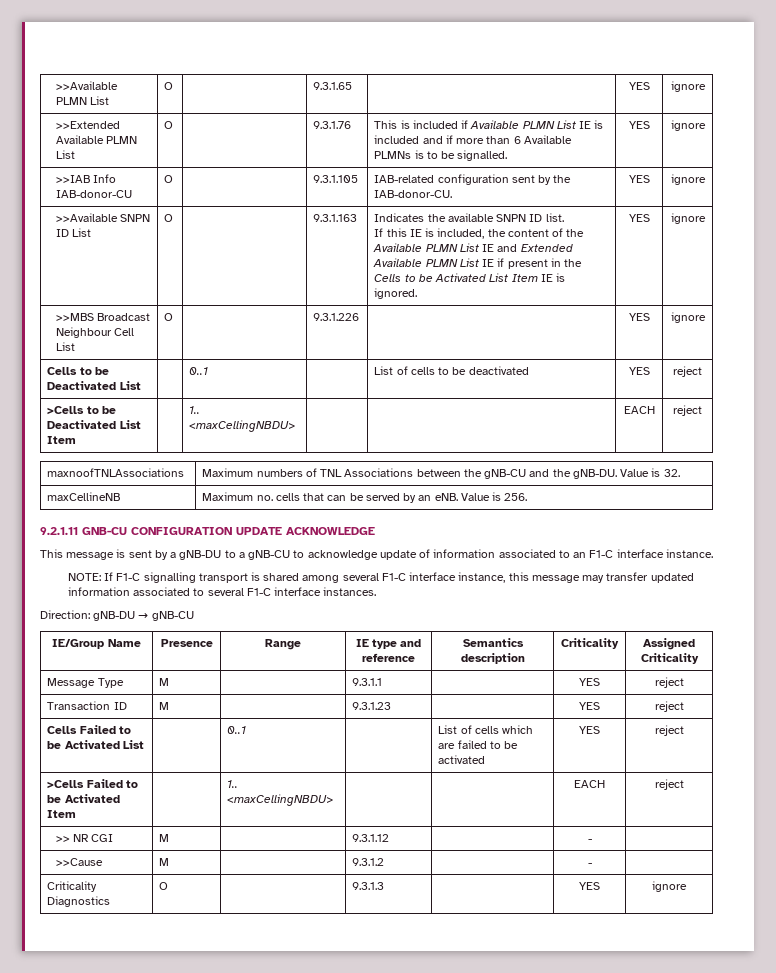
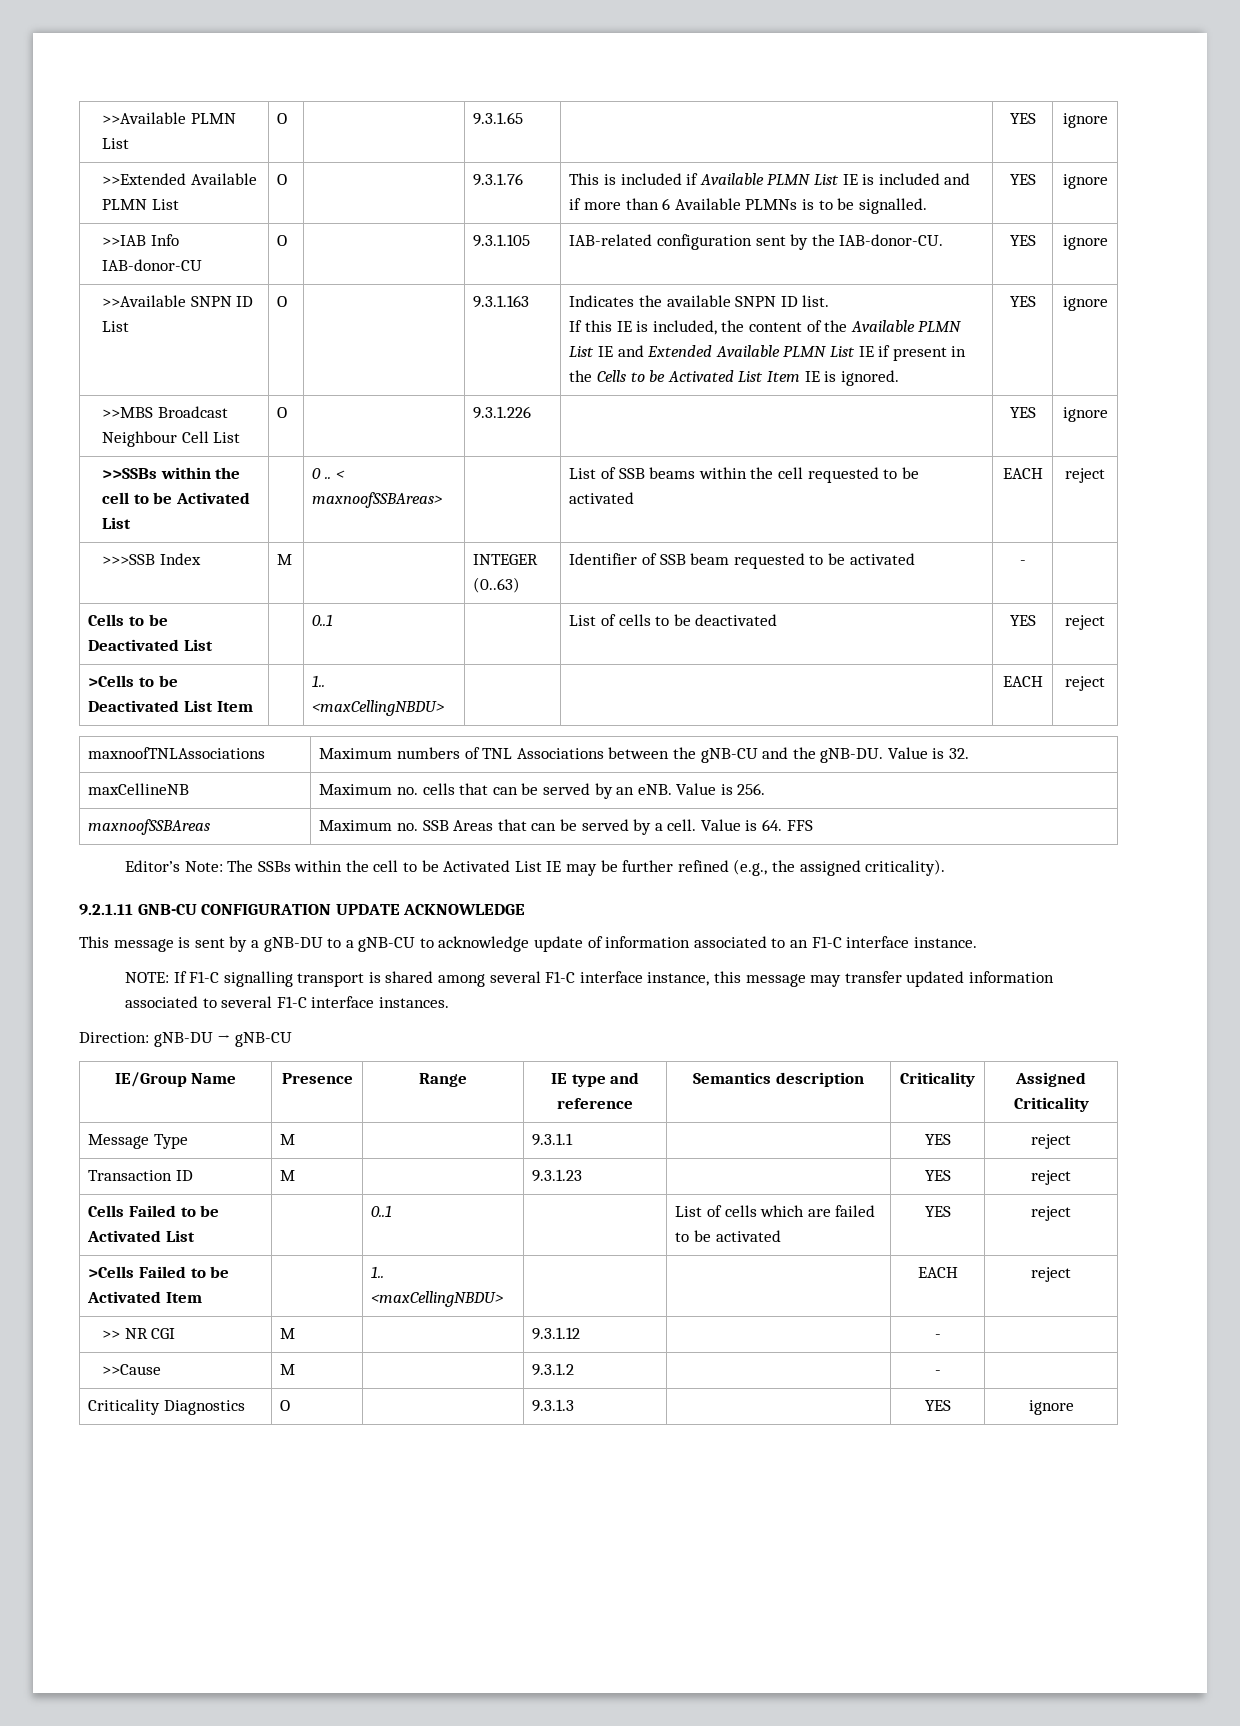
+ >>SSBs within the cell to be Activated List | | 0 .. < maxnoofSSBAreas> | | List of SSB beams within the cell requested to be activated | EACH | reject
+ >>>SSB Index | M | | INTEGER (0..63) | Identifier of SSB beam requested to be activated | - |
+ maxnoofSSBAreas | Maximum no. SSB Areas that can be served by a cell. Value is 64. FFS
+ Editor’s Note: The SSBs within the cell to be Activated List IE may be further refined (e.g., the assigned criticality).

